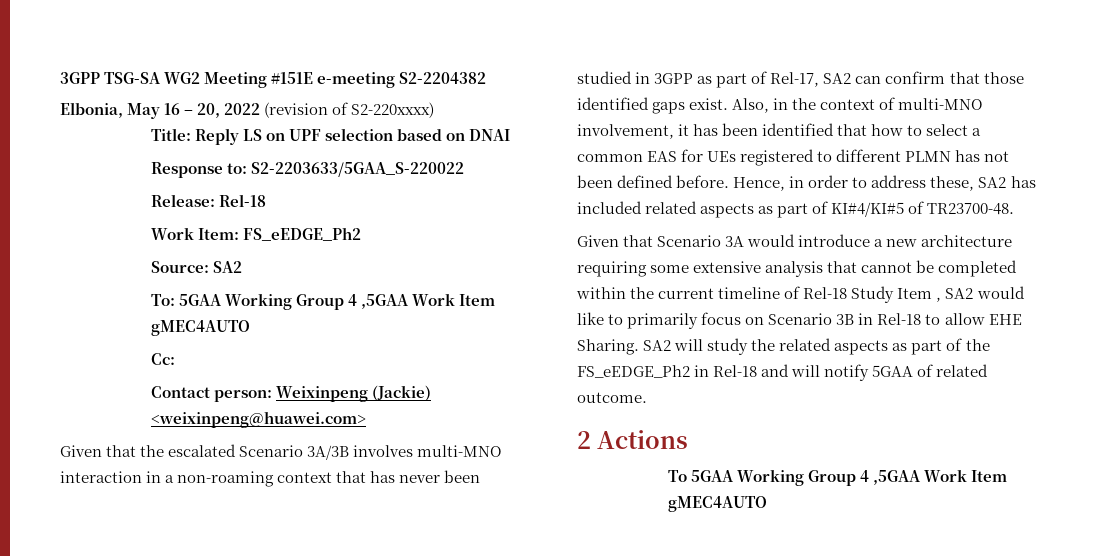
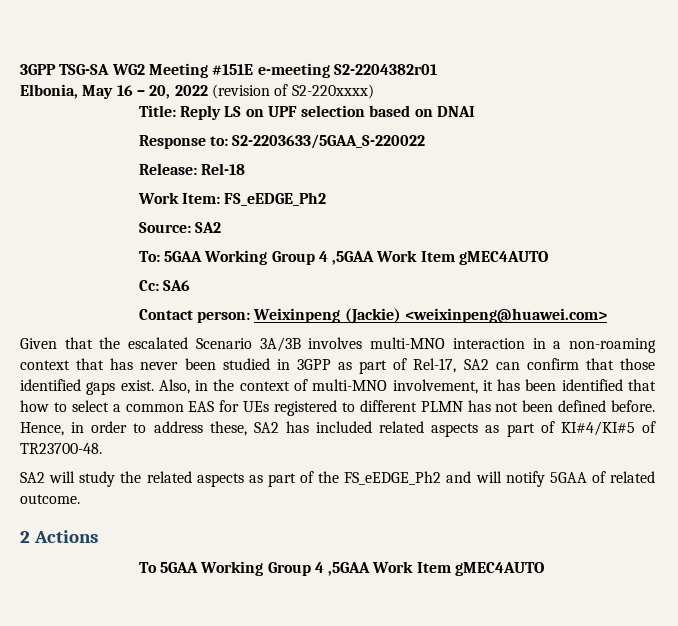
- 3GPP TSG-SA WG2 Meeting #151E e-meeting S2-2204382
+ 3GPP TSG-SA WG2 Meeting #151E e-meeting S2-2204382r01
- Cc:
+ Cc: SA6
- Given that Scenario 3A would introduce a new architecture requiring some extensive analysis that cannot be completed within the current timeline of Rel-18 Study Item , SA2 would like to primarily focus on Scenario 3B in Rel-18 to allow EHE Sharing. SA2 will study the related aspects as part of the FS_eEDGE_Ph2 in Rel-18 and will notify 5GAA of related outcome.
+ SA2 will study the related aspects as part of the FS_eEDGE_Ph2 and will notify 5GAA of related outcome.

